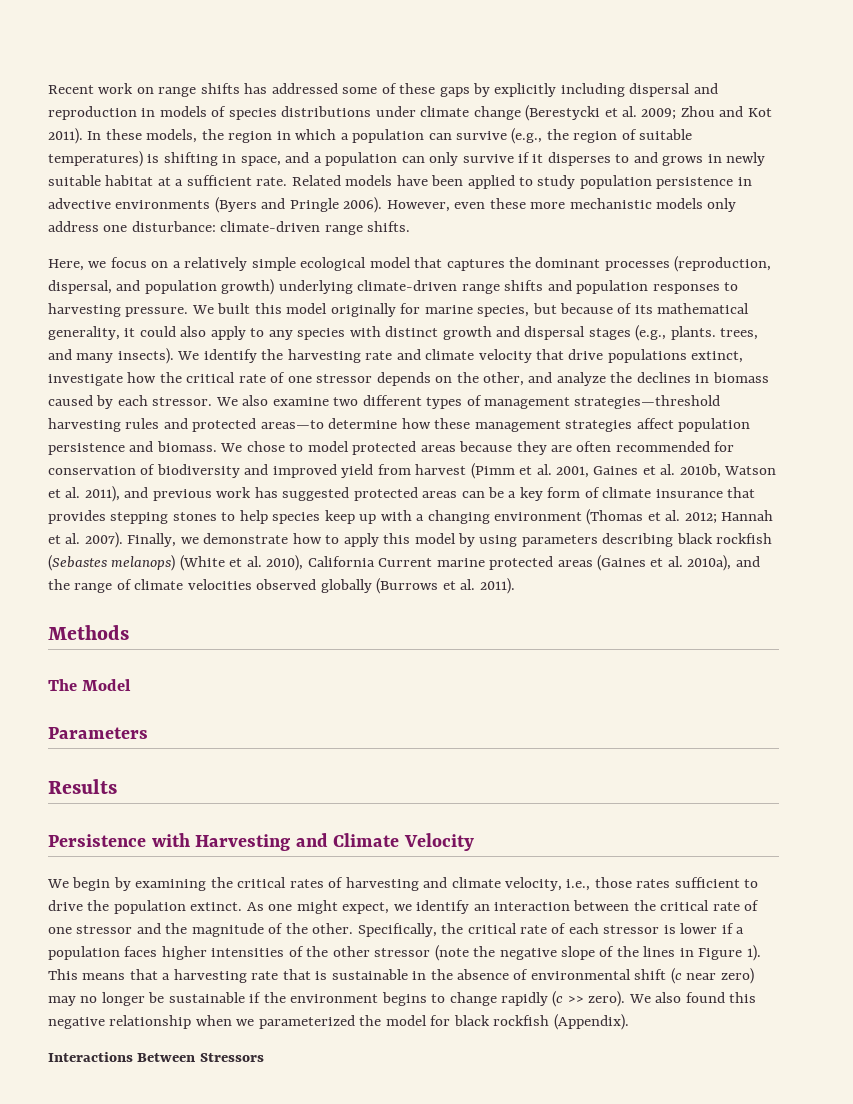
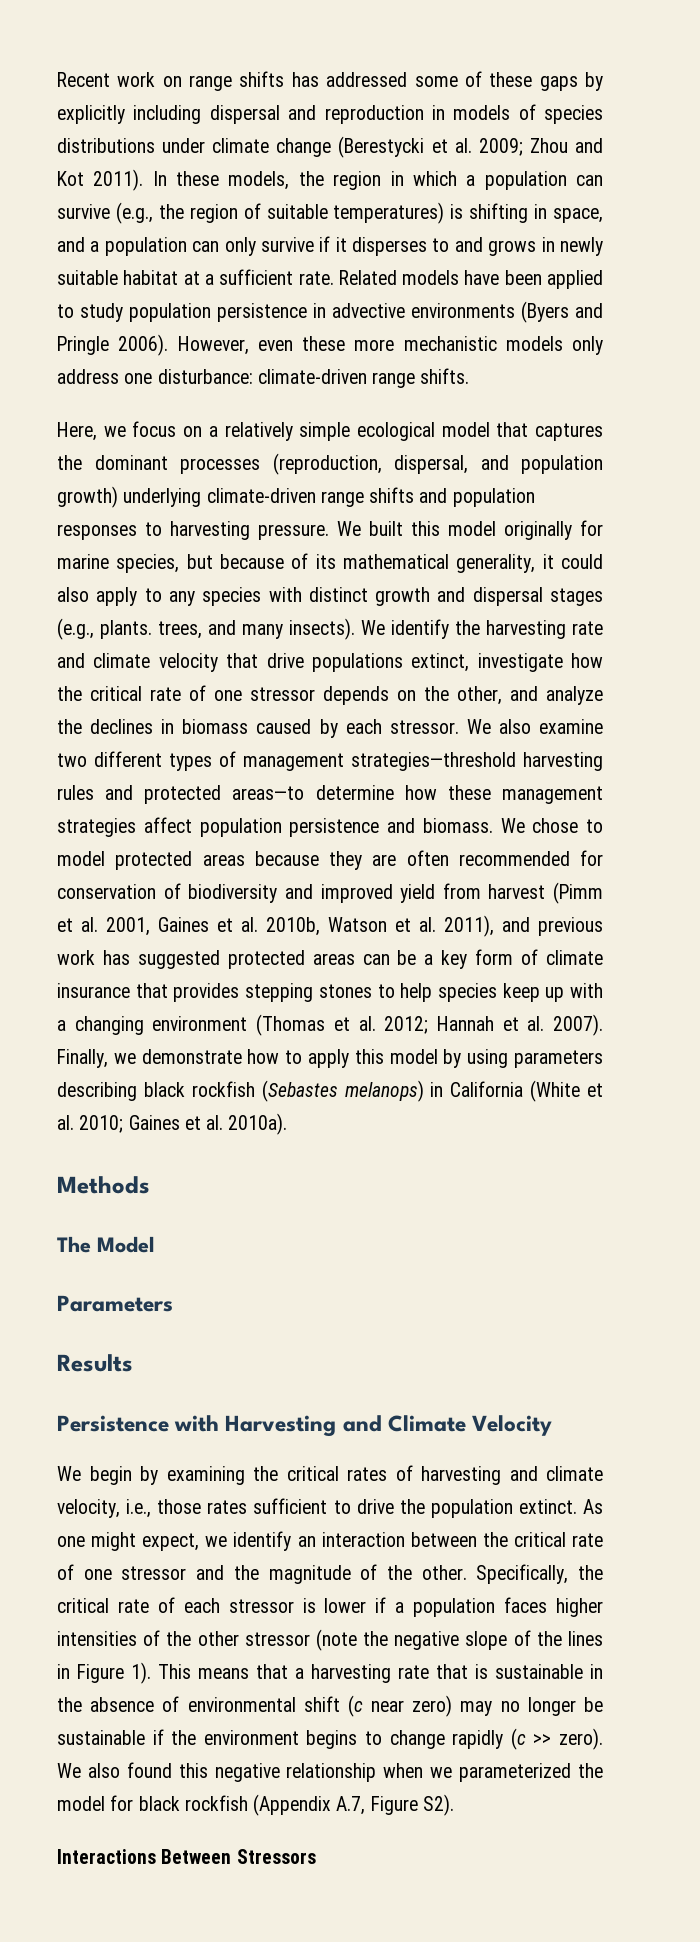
- Finally, we demonstrate how to apply this model by using parameters describing black rockfish (Sebastes melanops) (White et al. 2010), California Current marine protected areas (Gaines et al. 2010a), and the range of climate velocities observed globally (Burrows et al. 2011).
+ Finally, we demonstrate how to apply this model by using parameters describing black rockfish (Sebastes melanops) in California (White et al. 2010; Gaines et al. 2010a).
- We also found this negative relationship when we parameterized the model for black rockfish (Appendix).
+ We also found this negative relationship when we parameterized the model for black rockfish (Appendix A.7, Figure S2).

